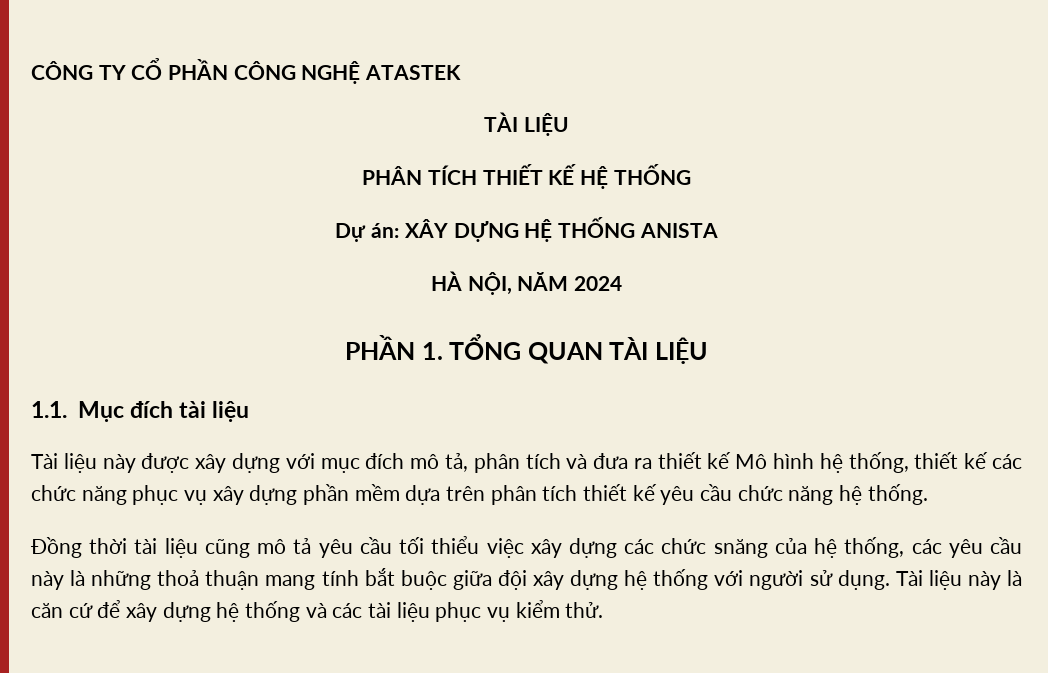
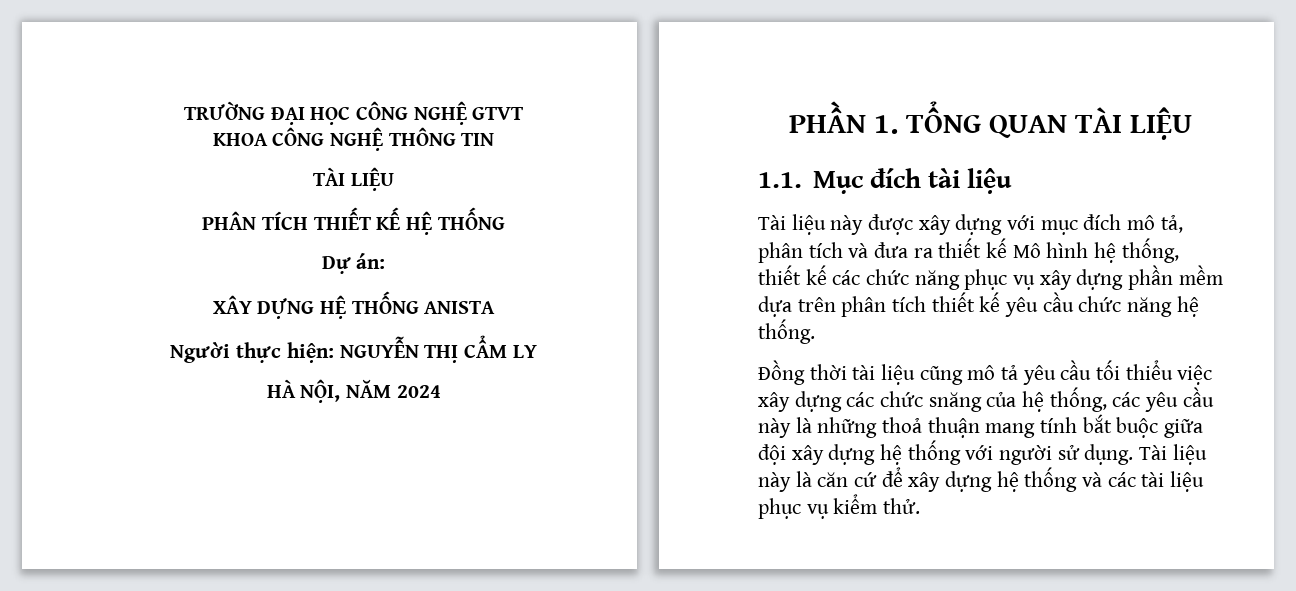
- CÔNG TY CỔ PHẦN CÔNG NGHỆ ATASTEK
+ TRƯỜNG ĐẠI HỌC CÔNG NGHỆ GTVT
+ KHOA CÔNG NGHỆ THÔNG TIN
- Dự án: XÂY DỰNG HỆ THỐNG ANISTA
+ Dự án:
+ XÂY DỰNG HỆ THỐNG ANISTA
+ Người thực hiện: NGUYỄN THỊ CẨM LY

